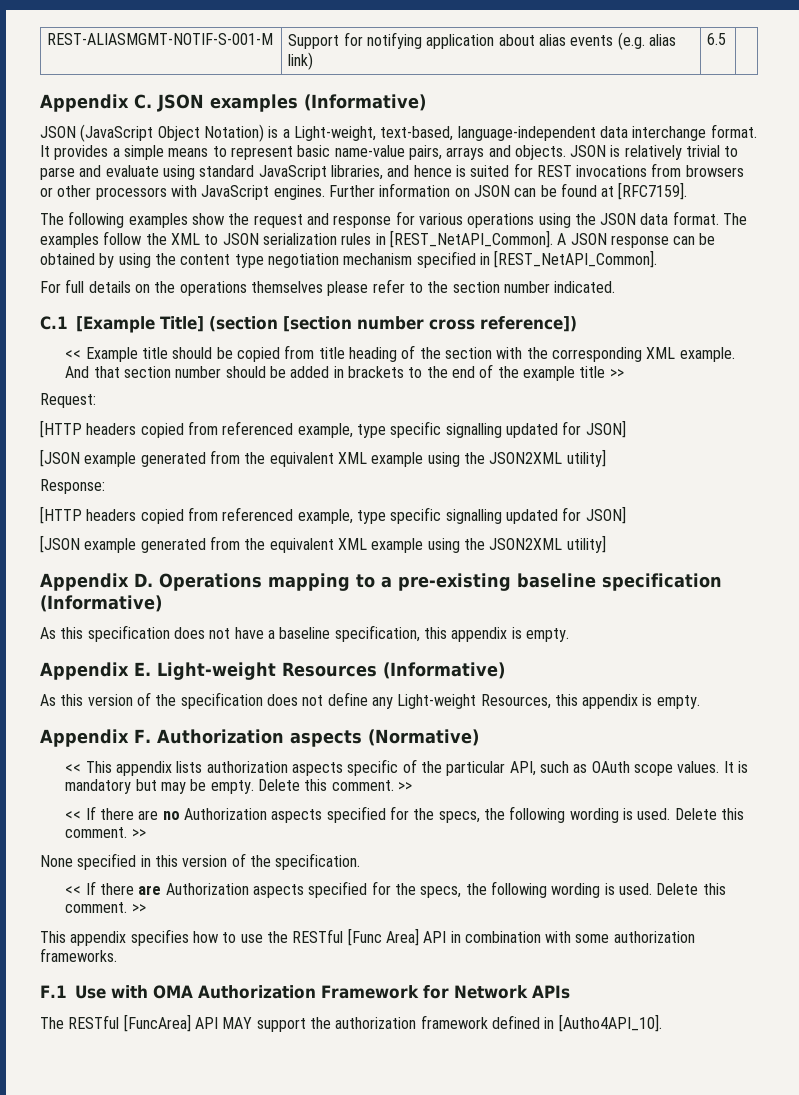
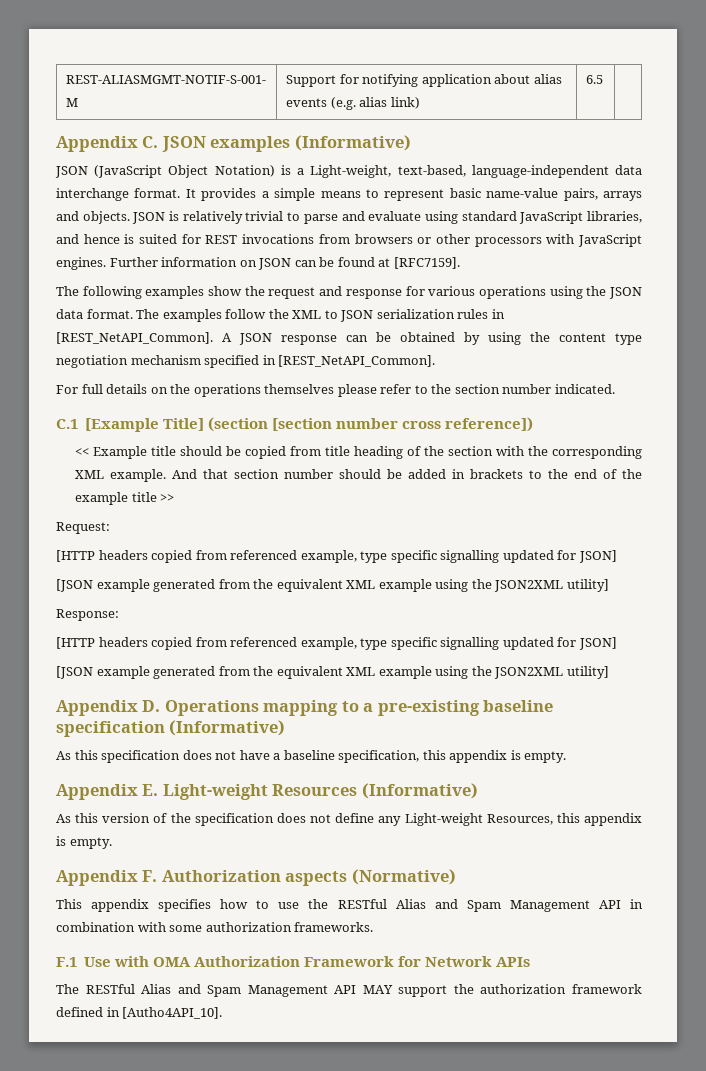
- << This appendix lists authorization aspects specific of the particular API, such as OAuth scope values. It is mandatory but may be empty. Delete this comment. >>
- << If there are no Authorization aspects specified for the specs, the following wording is used. Delete this comment. >>
- None specified in this version of the specification.
- << If there are Authorization aspects specified for the specs, the following wording is used. Delete this comment. >>
- This appendix specifies how to use the RESTful [Func Area] API in combination with some authorization frameworks.
+ This appendix specifies how to use the RESTful Alias and Spam Management API in combination with some authorization frameworks.
- The RESTful [FuncArea] API MAY support the authorization framework defined in [Autho4API_10].
+ The RESTful Alias and Spam Management API MAY support the authorization framework defined in [Autho4API_10].

